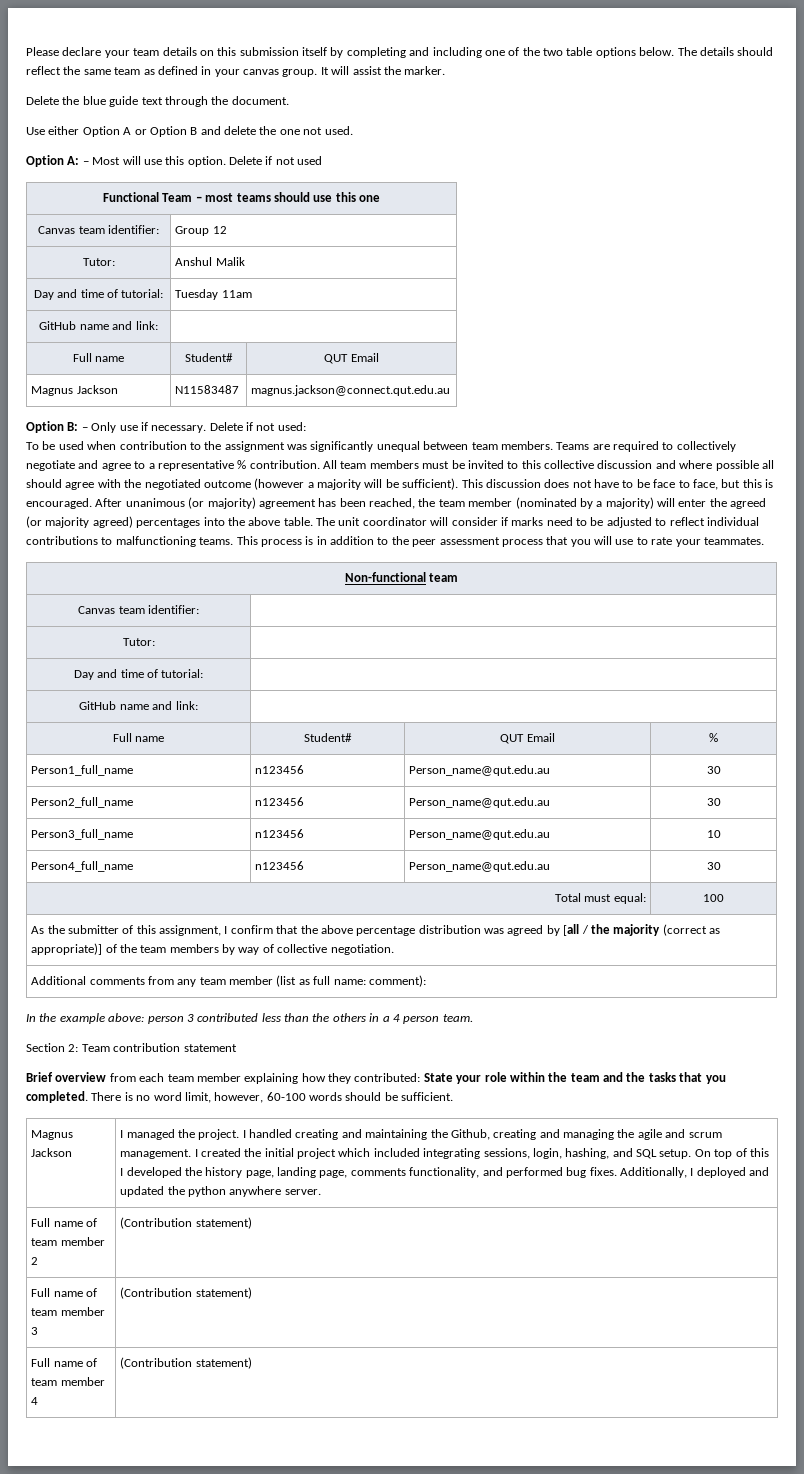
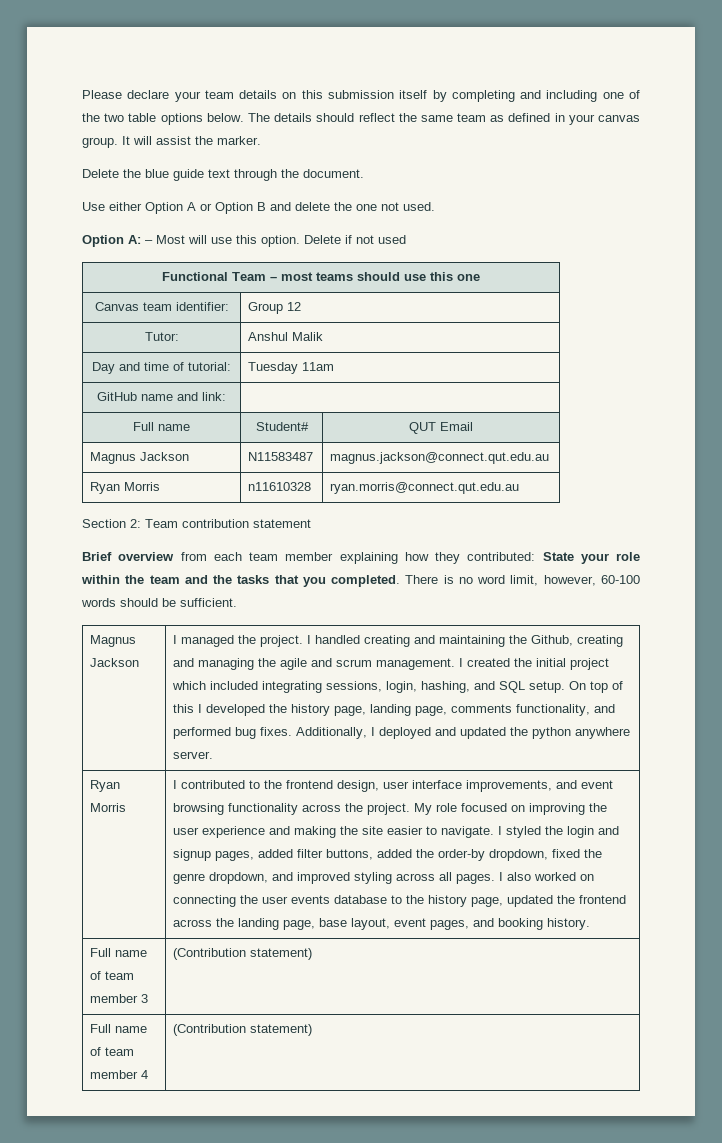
- Option B: – Only use if necessary. Delete if not used:
- To be used when contribution to the assignment was significantly unequal between team members. Teams are required to collectively negotiate and agree to a representative % contribution. All team members must be invited to this collective discussion and where possible all should agree with the negotiated outcome (however a majority will be sufficient). This discussion does not have to be face to face, but this is encouraged. After unanimous (or majority) agreement has been reached, the team member (nominated by a majority) will enter the agreed (or majority agreed) percentages into the above table. The unit coordinator will consider if marks need to be adjusted to reflect individual contributions to malfunctioning teams. This process is in addition to the peer assessment process that you will use to rate your teammates.
- Non-functional team
- Canvas team identifier: |
- Tutor: |
- Day and time of tutorial: |
- GitHub name and link: |
- Full name | Student# | QUT Email | %
- Person1_full_name | n123456 | Person_name@qut.edu.au | 30
- Person2_full_name | n123456 | Person_name@qut.edu.au | 30
- Person3_full_name | n123456 | Person_name@qut.edu.au | 10
- Person4_full_name | n123456 | Person_name@qut.edu.au | 30
- Total must equal: | 100
- As the submitter of this assignment, I confirm that the above percentage distribution was agreed by [all / the majority (correct as appropriate)] of the team members by way of collective negotiation.
- Additional comments from any team member (list as full name: comment):
- In the example above: person 3 contributed less than the others in a 4 person team.
+ Ryan Morris | n11610328 | ryan.morris@connect.qut.edu.au
- Full name of team member 2 | (Contribution statement)
+ Ryan Morris | I contributed to the frontend design, user interface improvements, and event browsing functionality across the project. My role focused on improving the user experience and making the site easier to navigate. I styled the login and signup pages, added filter buttons, added the order-by dropdown, fixed the genre dropdown, and improved styling across all pages. I also worked on connecting the user events database to the history page, updated the frontend across the landing page, base layout, event pages, and booking history.

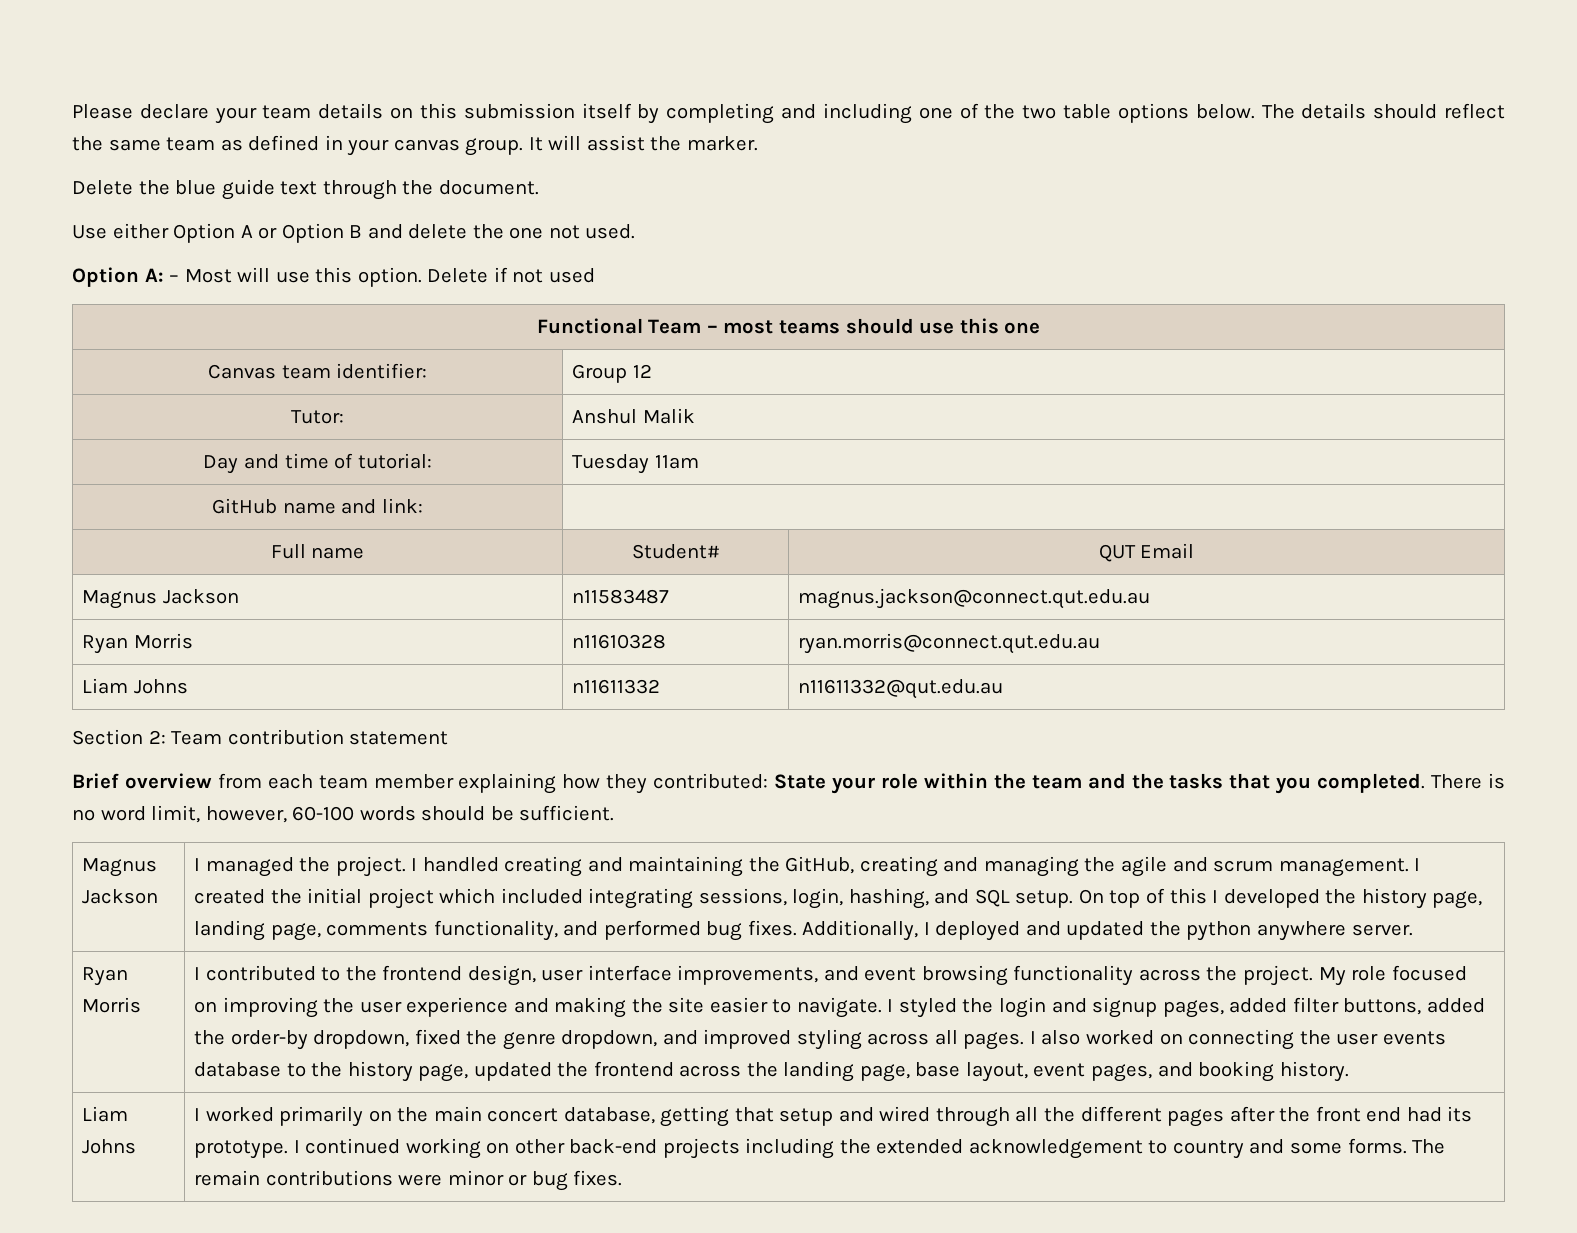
- Magnus Jackson | N11583487 | magnus.jackson@connect.qut.edu.au
+ Magnus Jackson | n11583487 | magnus.jackson@connect.qut.edu.au
+ Liam Johns | n11611332 | n11611332@qut.edu.au
- I handled creating and maintaining the Github, creating and managing the agile and scrum management.
+ I handled creating and maintaining the GitHub, creating and managing the agile and scrum management.
- Full name of team member 3 | (Contribution statement)
- Full name of team member 4 | (Contribution statement)
+ Liam Johns | I worked primarily on the main concert database, getting that setup and wired through all the different pages after the front end had its prototype. I continued working on other back-end projects including the extended acknowledgement to country and some forms. The remain contributions were minor or bug fixes.

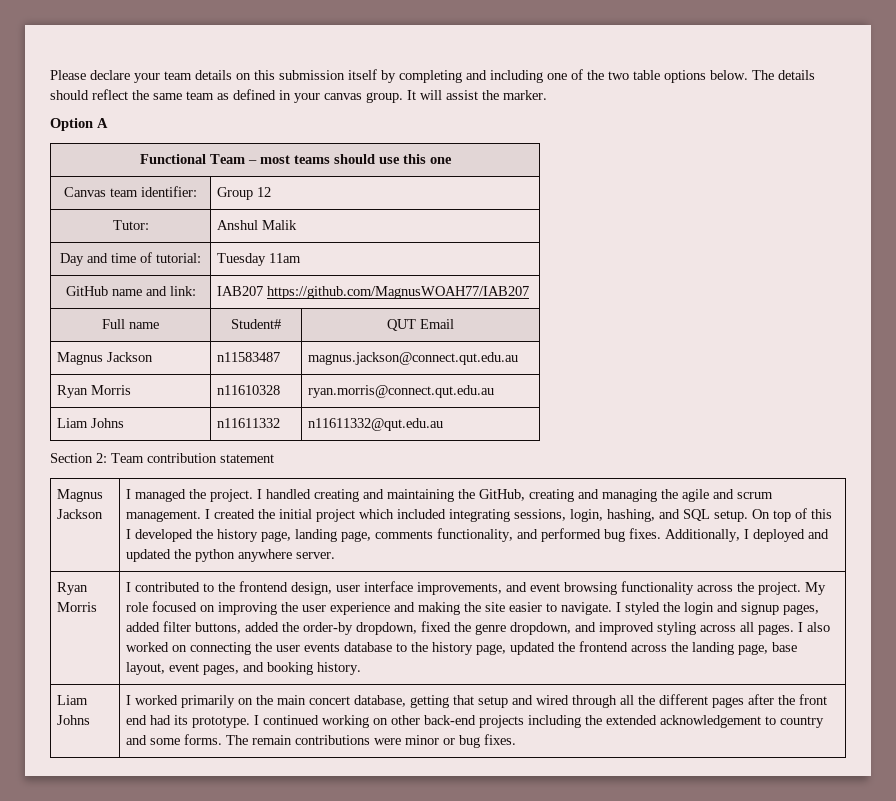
- Delete the blue guide text through the document.
- Use either Option A or Option B and delete the one not used.
- Option A: – Most will use this option. Delete if not used
+ Option A
- GitHub name and link: |
+ GitHub name and link: | IAB207 https://github.com/MagnusWOAH77/IAB207
- Brief overview from each team member explaining how they contributed: State your role within the team and the tasks that you completed. There is no word limit, however, 60-100 words should be sufficient.

